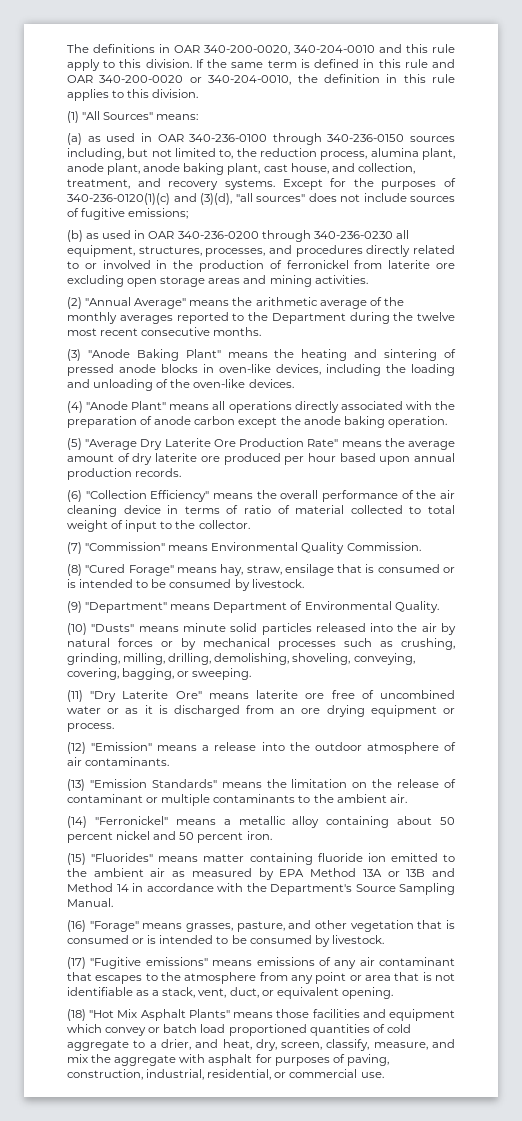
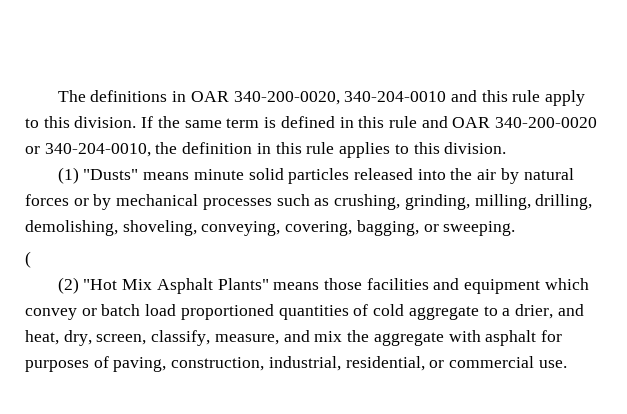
- (1) "All Sources" means:
- (a) as used in OAR 340-236-0100 through 340-236-0150 sources including, but not limited to, the reduction process, alumina plant, anode plant, anode baking plant, cast house, and collection, treatment, and recovery systems. Except for the purposes of 340-236-0120(1)(c) and (3)(d), "all sources" does not include sources of fugitive emissions;
- (b) as used in OAR 340-236-0200 through 340-236-0230 all equipment, structures, processes, and procedures directly related to or involved in the production of ferronickel from laterite ore excluding open storage areas and mining activities.
- (2) "Annual Average" means the arithmetic average of the monthly averages reported to the Department during the twelve most recent consecutive months.
- (3) "Anode Baking Plant" means the heating and sintering of pressed anode blocks in oven-like devices, including the loading and unloading of the oven-like devices.
- (4) "Anode Plant" means all operations directly associated with the preparation of anode carbon except the anode baking operation.
- (5) "Average Dry Laterite Ore Production Rate" means the average amount of dry laterite ore produced per hour based upon annual production records.
- (6) "Collection Efficiency" means the overall performance of the air cleaning device in terms of ratio of material collected to total weight of input to the collector.
- (7) "Commission" means Environmental Quality Commission.
- (8) "Cured Forage" means hay, straw, ensilage that is consumed or is intended to be consumed by livestock.
- (9) "Department" means Department of Environmental Quality.
- (10) "Dusts" means minute solid particles released into the air by natural forces or by mechanical processes such as crushing, grinding, milling, drilling, demolishing, shoveling, conveying, covering, bagging, or sweeping.
+ (1) "Dusts" means minute solid particles released into the air by natural forces or by mechanical processes such as crushing, grinding, milling, drilling, demolishing, shoveling, conveying, covering, bagging, or sweeping.
- (11) "Dry Laterite Ore" means laterite ore free of uncombined water or as it is discharged from an ore drying equipment or process.
- (12) "Emission" means a release into the outdoor atmosphere of air contaminants.
- (13) "Emission Standards" means the limitation on the release of contaminant or multiple contaminants to the ambient air.
- (14) "Ferronickel" means a metallic alloy containing about 50 percent nickel and 50 percent iron.
- (15) "Fluorides" means matter containing fluoride ion emitted to the ambient air as measured by EPA Method 13A or 13B and Method 14 in accordance with the Department's Source Sampling Manual.
- (16) "Forage" means grasses, pasture, and other vegetation that is consumed or is intended to be consumed by livestock.
- (17) "Fugitive emissions" means emissions of any air contaminant that escapes to the atmosphere from any point or area that is not identifiable as a stack, vent, duct, or equivalent opening.
- (18) "Hot Mix Asphalt Plants" means those facilities and equipment which convey or batch load proportioned quantities of cold aggregate to a drier, and heat, dry, screen, classify, measure, and mix the aggregate with asphalt for purposes of paving, construction, industrial, residential, or commercial use.
+ (
+ (2) "Hot Mix Asphalt Plants" means those facilities and equipment which convey or batch load proportioned quantities of cold aggregate to a drier, and heat, dry, screen, classify, measure, and mix the aggregate with asphalt for purposes of paving, construction, industrial, residential, or commercial use.

